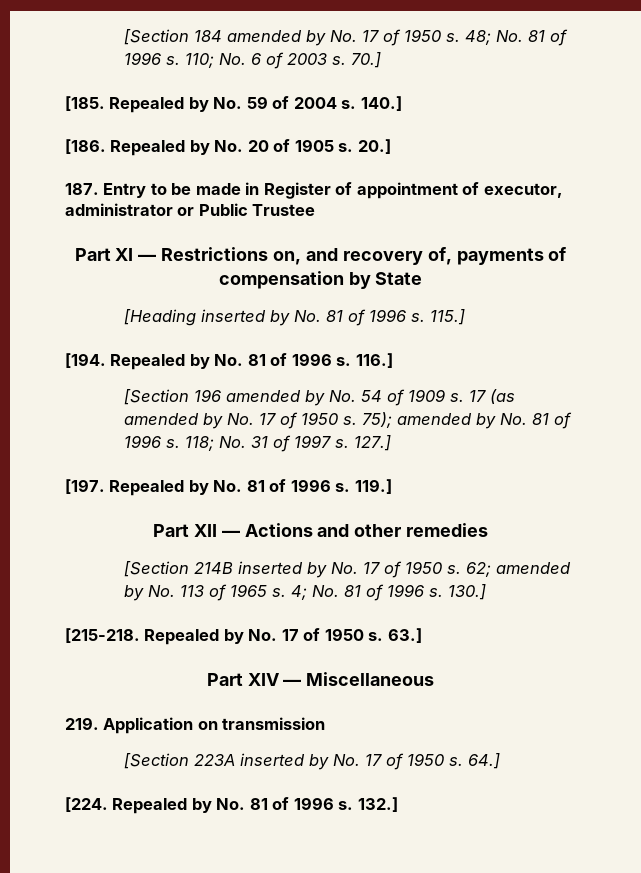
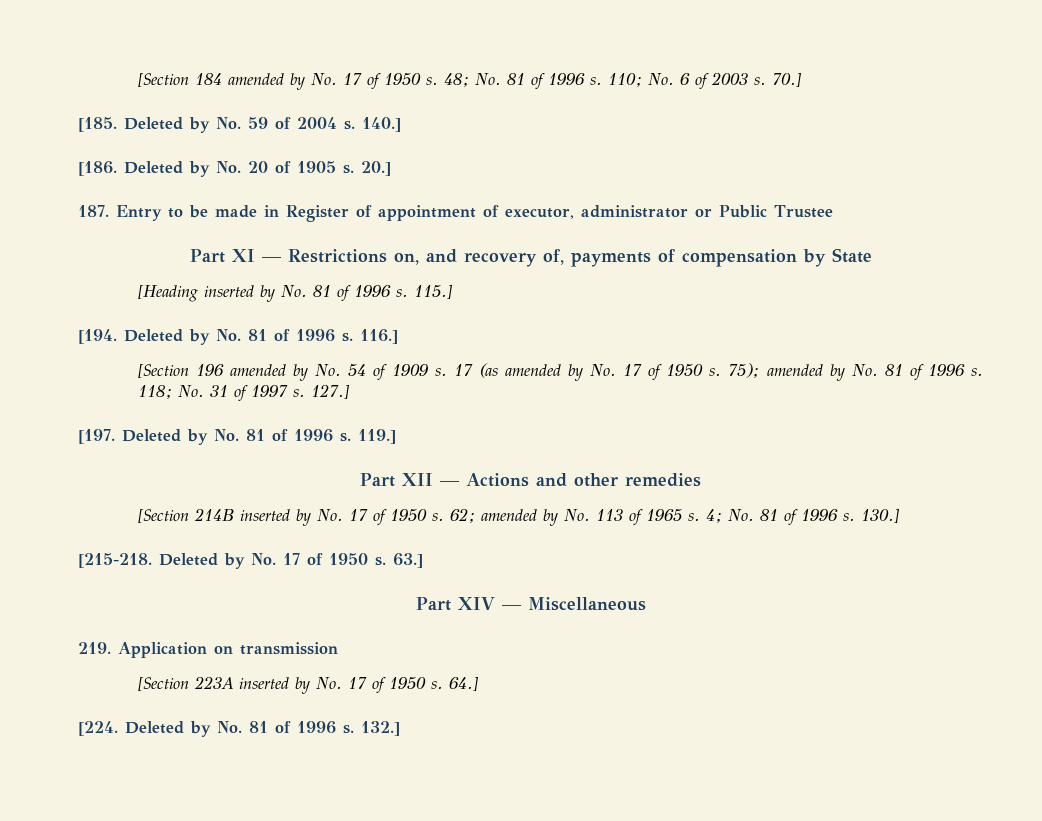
- [185. Repealed by No. 59 of 2004 s.
+ [185. Deleted by No. 59 of 2004 s.
- [186. Repealed by No. 20 of 1905 s.
+ [186. Deleted by No. 20 of 1905 s.
- [194. Repealed by No. 81 of 1996 s.
+ [194. Deleted by No. 81 of 1996 s.
- [197. Repealed by No. 81 of 1996 s.
+ [197. Deleted by No. 81 of 1996 s.
- Repealed by No. 17 of 1950 s.
+ Deleted by No. 17 of 1950 s.
- [224. Repealed by No. 81 of 1996 s.
+ [224. Deleted by No. 81 of 1996 s.

